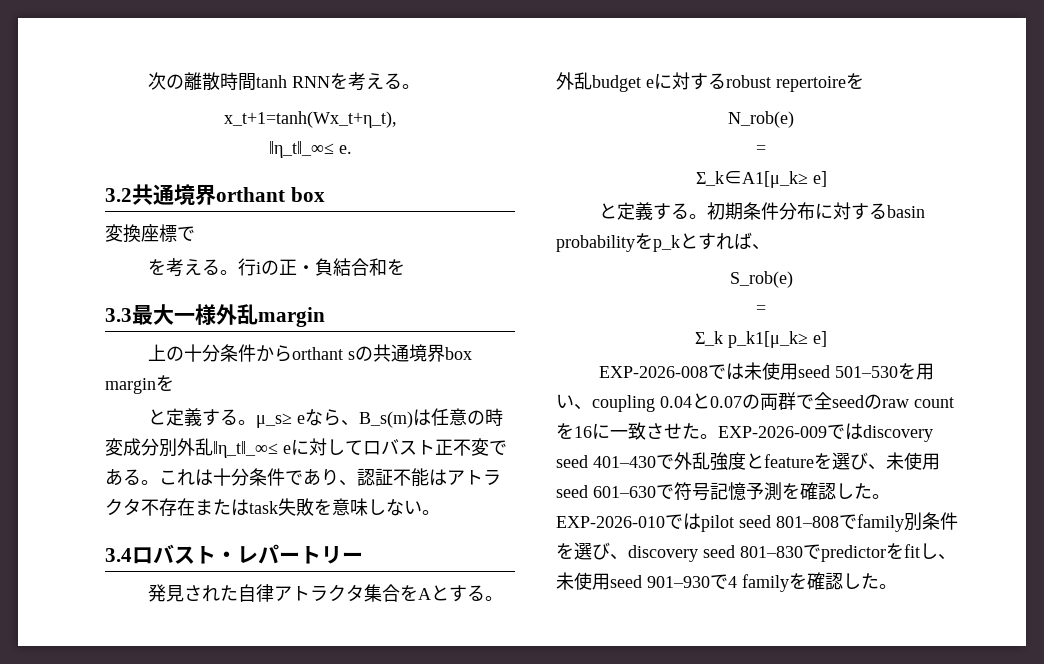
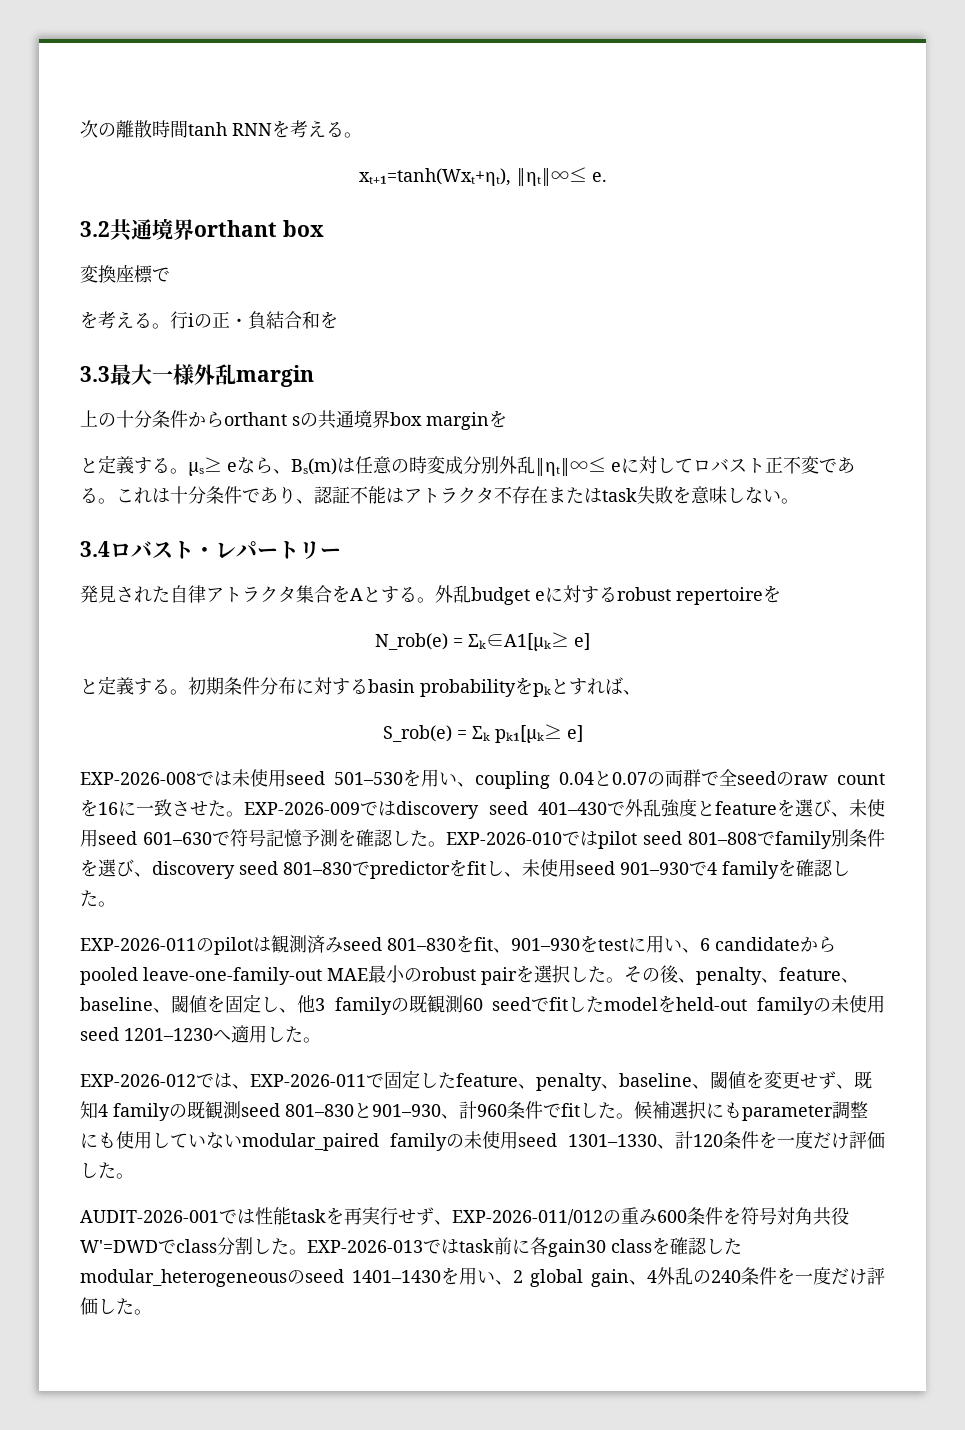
- x_t+1=tanh(Wx_t+η_t),
- ‖η_t‖_∞≤ e.
+ xₜ₊₁=tanh(Wxₜ+ηₜ), ‖ηₜ‖∞≤ e.
- と定義する。μ_s≥ eなら、B_s(m)は任意の時変成分別外乱‖η_t‖_∞≤ eに対してロバスト正不変である。
+ と定義する。μₛ≥ eなら、Bₛ(m)は任意の時変成分別外乱‖ηₜ‖∞≤ eに対してロバスト正不変である。
- N_rob(e)
- =
- Σ_k∈A1[μ_k≥ e]
+ N_rob(e) = Σₖ∈A1[μₖ≥ e]
- 初期条件分布に対するbasin probabilityをp_kとすれば、
+ 初期条件分布に対するbasin probabilityをpₖとすれば、
- S_rob(e)
- =
- Σ_k p_k1[μ_k≥ e]
+ S_rob(e) = Σₖ pₖ₁[μₖ≥ e]
+ EXP-2026-011のpilotは観測済みseed 801–830をfit、901–930をtestに用い、6 candidateからpooled leave-one-family-out MAE最小のrobust pairを選択した。その後、penalty、feature、baseline、閾値を固定し、他3 familyの既観測60 seedでfitしたmodelをheld-out familyの未使用seed 1201–1230へ適用した。
+ EXP-2026-012では、EXP-2026-011で固定したfeature、penalty、baseline、閾値を変更せず、既知4 familyの既観測seed 801–830と901–930、計960条件でfitした。候補選択にもparameter調整にも使用していないmodular_paired familyの未使用seed 1301–1330、計120条件を一度だけ評価した。
+ AUDIT-2026-001では性能taskを再実行せず、EXP-2026-011/012の重み600条件を符号対角共役W'=DWDでclass分割した。EXP-2026-013ではtask前に各gain30 classを確認したmodular_heterogeneousのseed 1401–1430を用い、2 global gain、4外乱の240条件を一度だけ評価した。

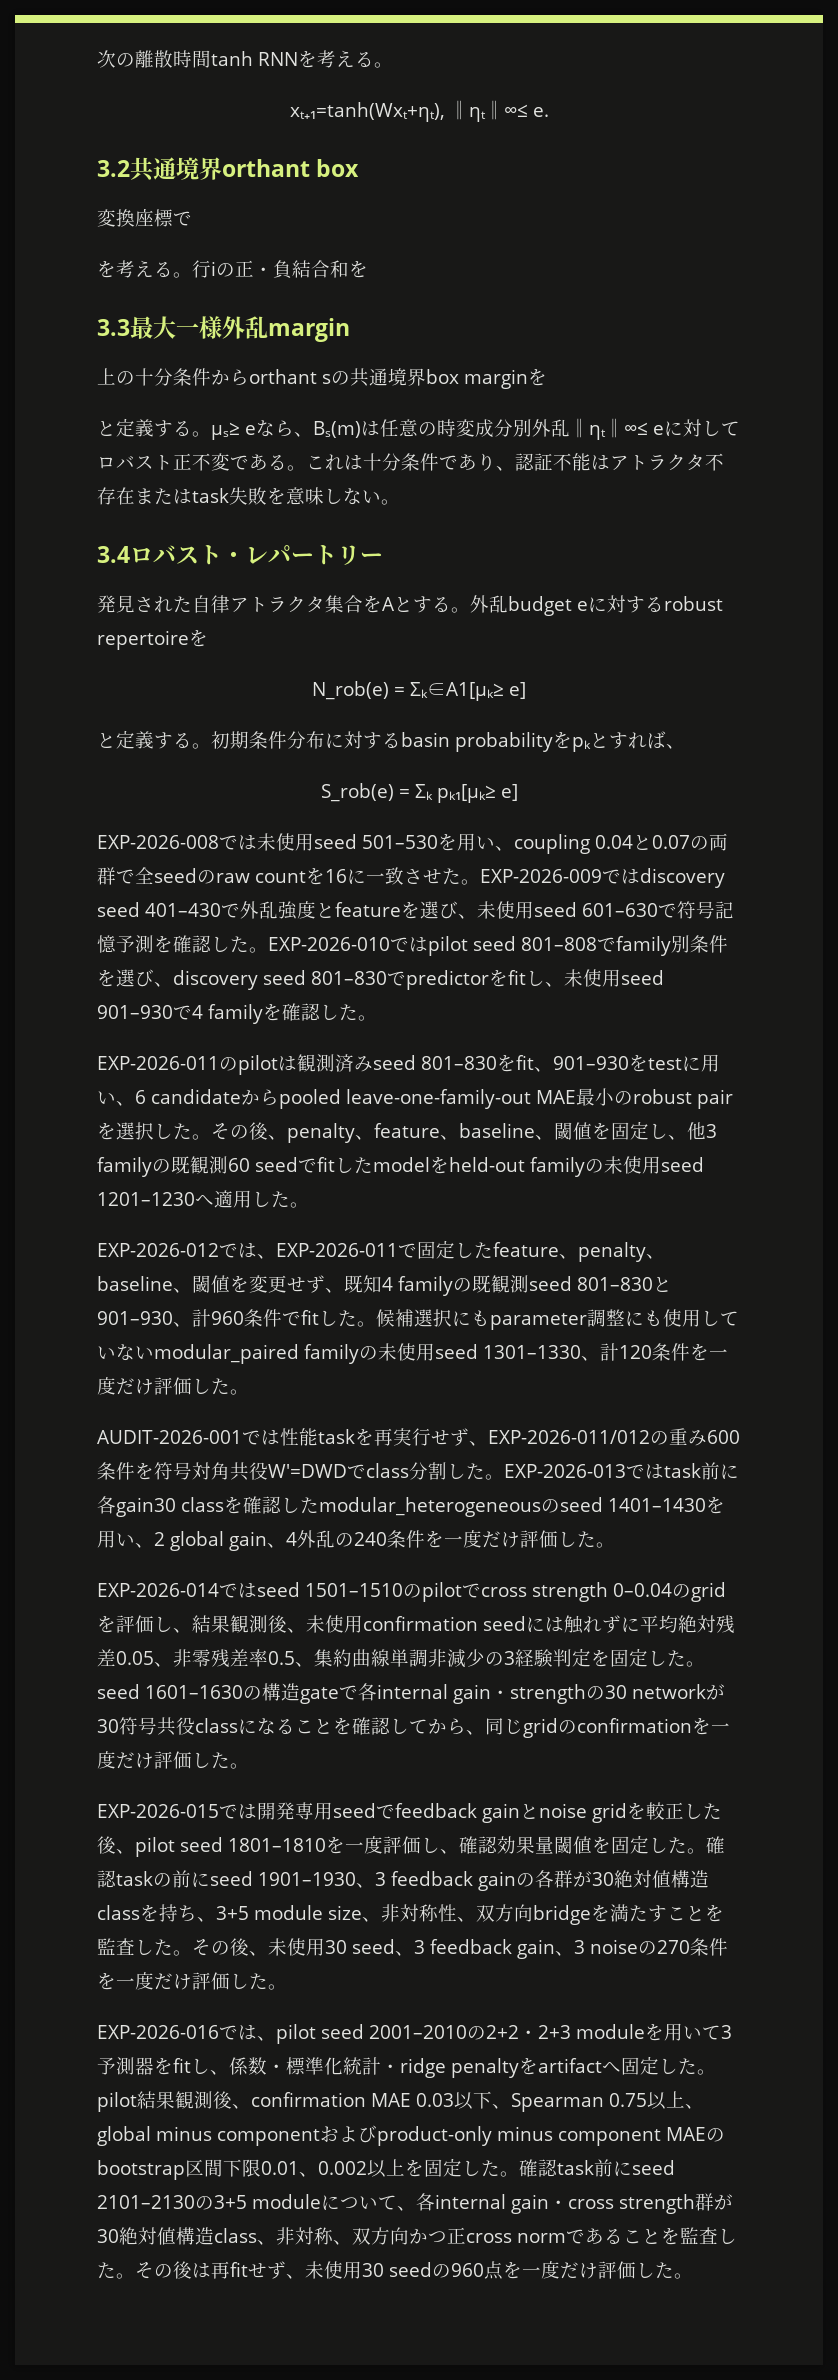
+ EXP-2026-014ではseed 1501–1510のpilotでcross strength 0–0.04のgridを評価し、結果観測後、未使用confirmation seedには触れずに平均絶対残差0.05、非零残差率0.5、集約曲線単調非減少の3経験判定を固定した。seed 1601–1630の構造gateで各internal gain・strengthの30 networkが30符号共役classになることを確認してから、同じgridのconfirmationを一度だけ評価した。
+ EXP-2026-015では開発専用seedでfeedback gainとnoise gridを較正した後、pilot seed 1801–1810を一度評価し、確認効果量閾値を固定した。確認taskの前にseed 1901–1930、3 feedback gainの各群が30絶対値構造classを持ち、3+5 module size、非対称性、双方向bridgeを満たすことを監査した。その後、未使用30 seed、3 feedback gain、3 noiseの270条件を一度だけ評価した。
+ EXP-2026-016では、pilot seed 2001–2010の2+2・2+3 moduleを用いて3予測器をfitし、係数・標準化統計・ridge penaltyをartifactへ固定した。pilot結果観測後、confirmation MAE 0.03以下、Spearman 0.75以上、global minus componentおよびproduct-only minus component MAEのbootstrap区間下限0.01、0.002以上を固定した。確認task前にseed 2101–2130の3+5 moduleについて、各internal gain・cross strength群が30絶対値構造class、非対称、双方向かつ正cross normであることを監査した。その後は再fitせず、未使用30 seedの960点を一度だけ評価した。

